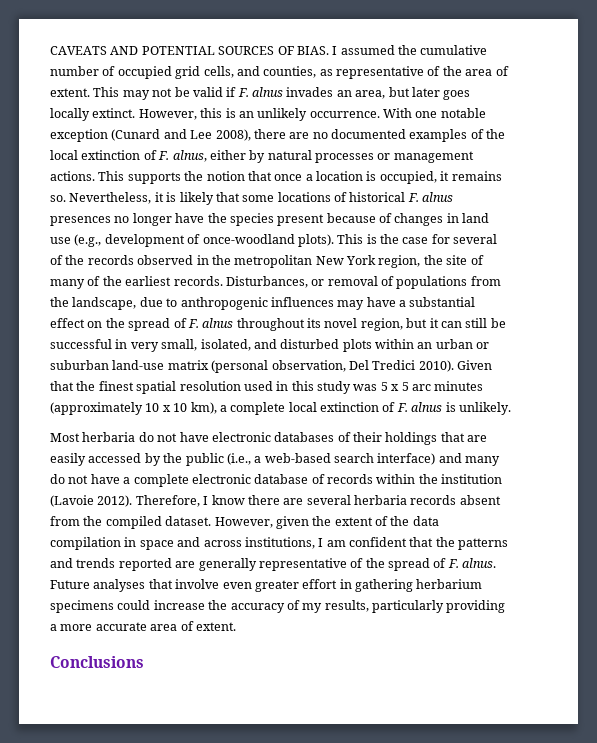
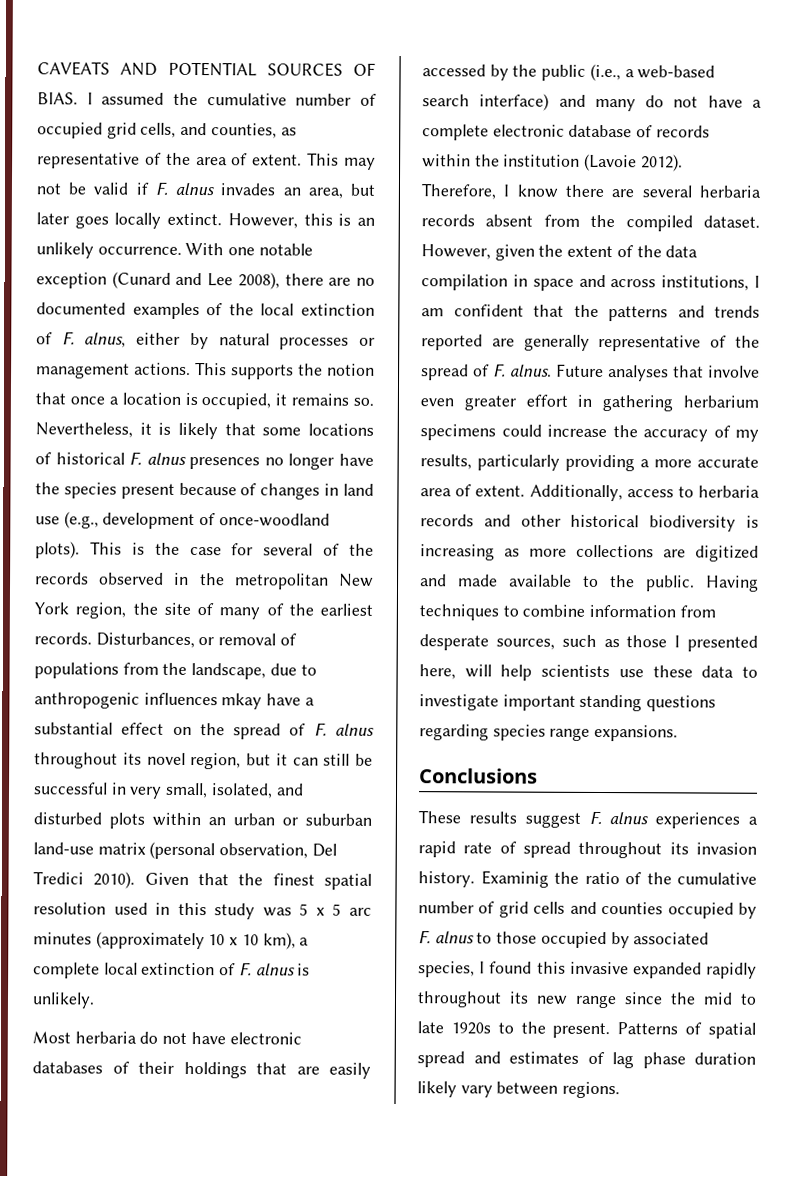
- Disturbances, or removal of populations from the landscape, due to anthropogenic influences may have a substantial effect on the spread of F. alnus throughout its novel region, but it can still be successful in very small, isolated, and disturbed plots within an urban or suburban land-use matrix (personal observation, Del Tredici 2010).
+ Disturbances, or removal of populations from the landscape, due to anthropogenic influences mkay have a substantial effect on the spread of F. alnus throughout its novel region, but it can still be successful in very small, isolated, and disturbed plots within an urban or suburban land-use matrix (personal observation, Del Tredici 2010).
- Future analyses that involve even greater effort in gathering herbarium specimens could increase the accuracy of my results, particularly providing a more accurate area of extent.
+ Future analyses that involve even greater effort in gathering herbarium specimens could increase the accuracy of my results, particularly providing a more accurate area of extent. Additionally, access to herbaria records and other historical biodiversity is increasing as more collections are digitized and made available to the public. Having techniques to combine information from desperate sources, such as those I presented here, will help scientists use these data to investigate important standing questions regarding species range expansions.
  Conclusions
+ These results suggest F. alnus experiences a rapid rate of spread throughout its invasion history. Examinig the ratio of the cumulative number of grid cells and counties occupied by F. alnus to those occupied by associated species, I found this invasive expanded rapidly throughout its new range since the mid to late 1920s to the present. Patterns of spatial spread and estimates of lag phase duration likely vary between regions.

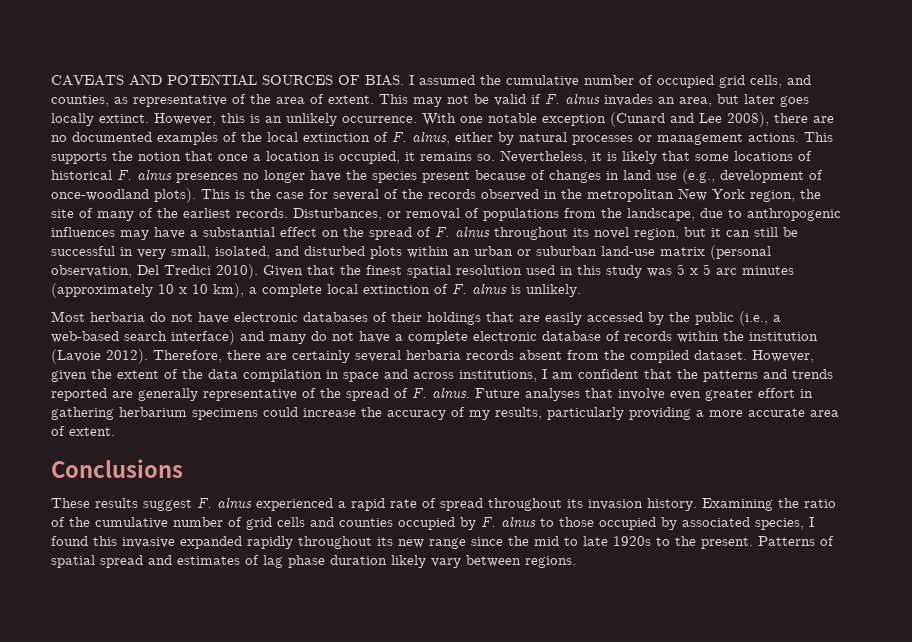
- Disturbances, or removal of populations from the landscape, due to anthropogenic influences mkay have a substantial effect on the spread of F. alnus throughout its novel region, but it can still be successful in very small, isolated, and disturbed plots within an urban or suburban land-use matrix (personal observation, Del Tredici 2010).
+ Disturbances, or removal of populations from the landscape, due to anthropogenic influences may have a substantial effect on the spread of F. alnus throughout its novel region, but it can still be successful in very small, isolated, and disturbed plots within an urban or suburban land-use matrix (personal observation, Del Tredici 2010).
- Therefore, I know there are several herbaria records absent from the compiled dataset.
+ Therefore, there are certainly several herbaria records absent from the compiled dataset.
- Additionally, access to herbaria records and other historical biodiversity is increasing as more collections are digitized and made available to the public. Having techniques to combine information from desperate sources, such as those I presented here, will help scientists use these data to investigate important standing questions regarding species range expansions.
- These results suggest F. alnus experiences a rapid rate of spread throughout its invasion history.
+ These results suggest F. alnus experienced a rapid rate of spread throughout its invasion history.
- Examinig the ratio of the cumulative number of grid cells and counties occupied by F. alnus to those occupied by associated species, I found this invasive expanded rapidly throughout its new range since the mid to late 1920s to the present.
+ Examining the ratio of the cumulative number of grid cells and counties occupied by F. alnus to those occupied by associated species, I found this invasive expanded rapidly throughout its new range since the mid to late 1920s to the present.

